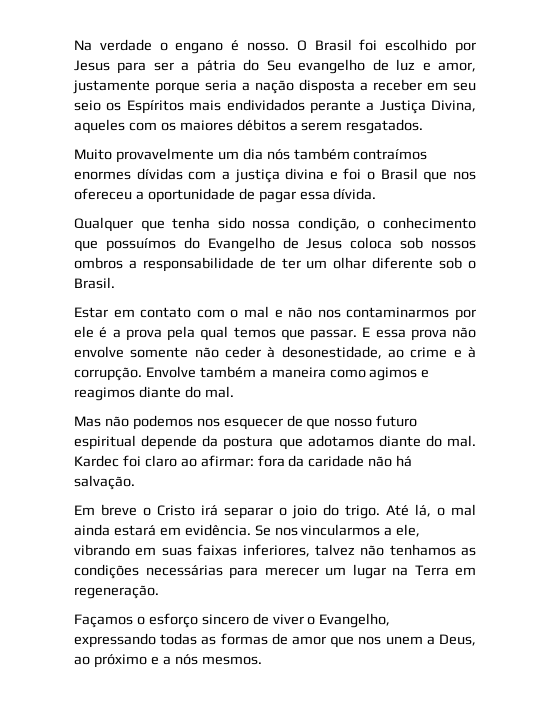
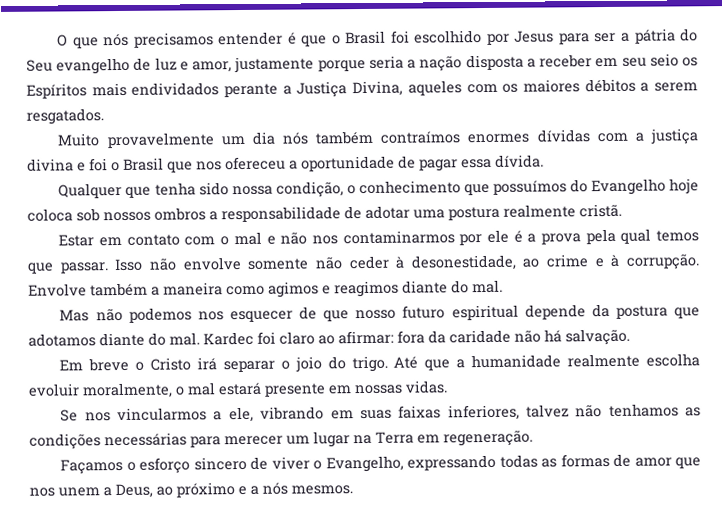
- Na verdade o engano é nosso. O Brasil foi escolhido por Jesus para ser a pátria do Seu evangelho de luz e amor, justamente porque seria a nação disposta a receber em seu seio os Espíritos mais endividados perante a Justiça Divina, aqueles com os maiores débitos a serem resgatados.
+ O que nós precisamos entender é que o Brasil foi escolhido por Jesus para ser a pátria do Seu evangelho de luz e amor, justamente porque seria a nação disposta a receber em seu seio os Espíritos mais endividados perante a Justiça Divina, aqueles com os maiores débitos a serem resgatados.
- Qualquer que tenha sido nossa condição, o conhecimento que possuímos do Evangelho de Jesus coloca sob nossos ombros a responsabilidade de ter um olhar diferente sob o Brasil.
+ Qualquer que tenha sido nossa condição, o conhecimento que possuímos do Evangelho hoje coloca sob nossos ombros a responsabilidade de adotar uma postura realmente cristã.
- E essa prova não envolve somente não ceder à desonestidade, ao crime e à corrupção.
+ Isso não envolve somente não ceder à desonestidade, ao crime e à corrupção.
- Até lá, o mal ainda estará em evidência. Se nos vincularmos a ele, vibrando em suas faixas inferiores, talvez não tenhamos as condições necessárias para merecer um lugar na Terra em regeneração.
+ Até que a humanidade realmente escolha evoluir moralmente, o mal estará presente em nossas vidas.
+ Se nos vincularmos a ele, vibrando em suas faixas inferiores, talvez não tenhamos as condições necessárias para merecer um lugar na Terra em regeneração.

